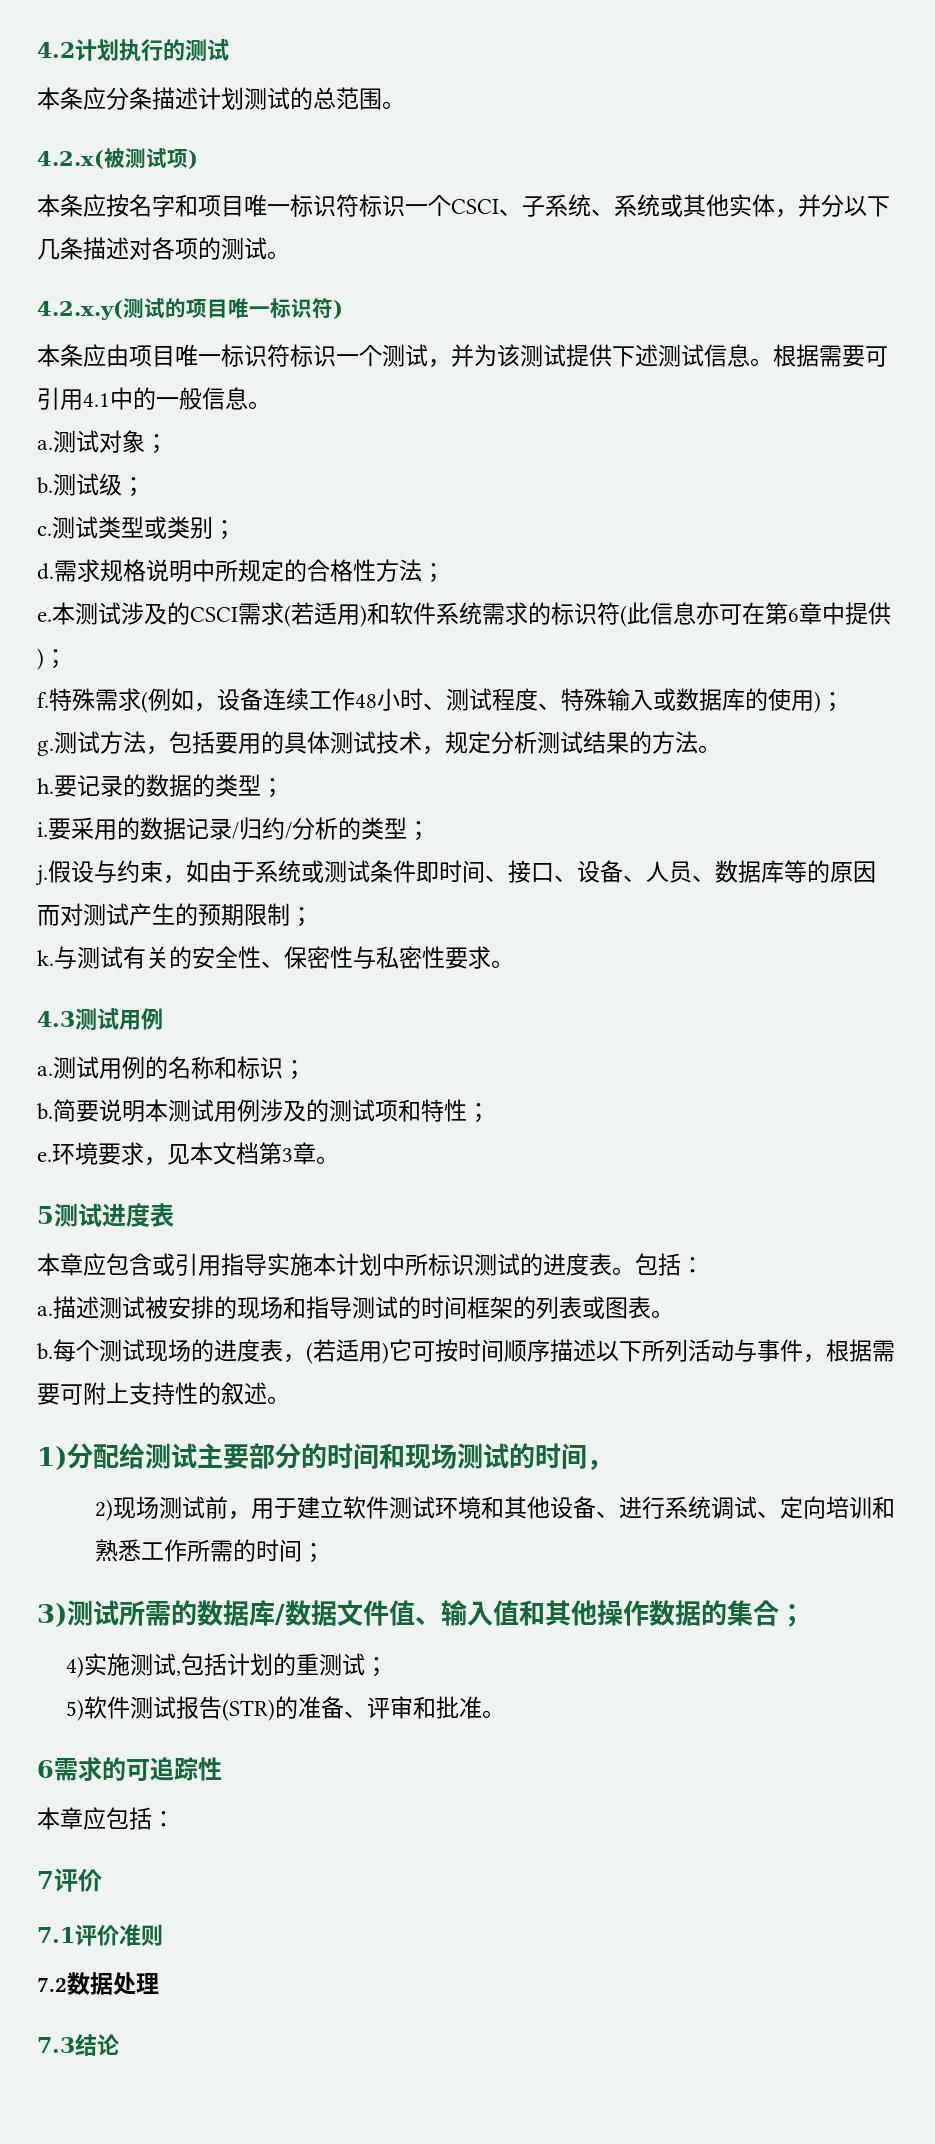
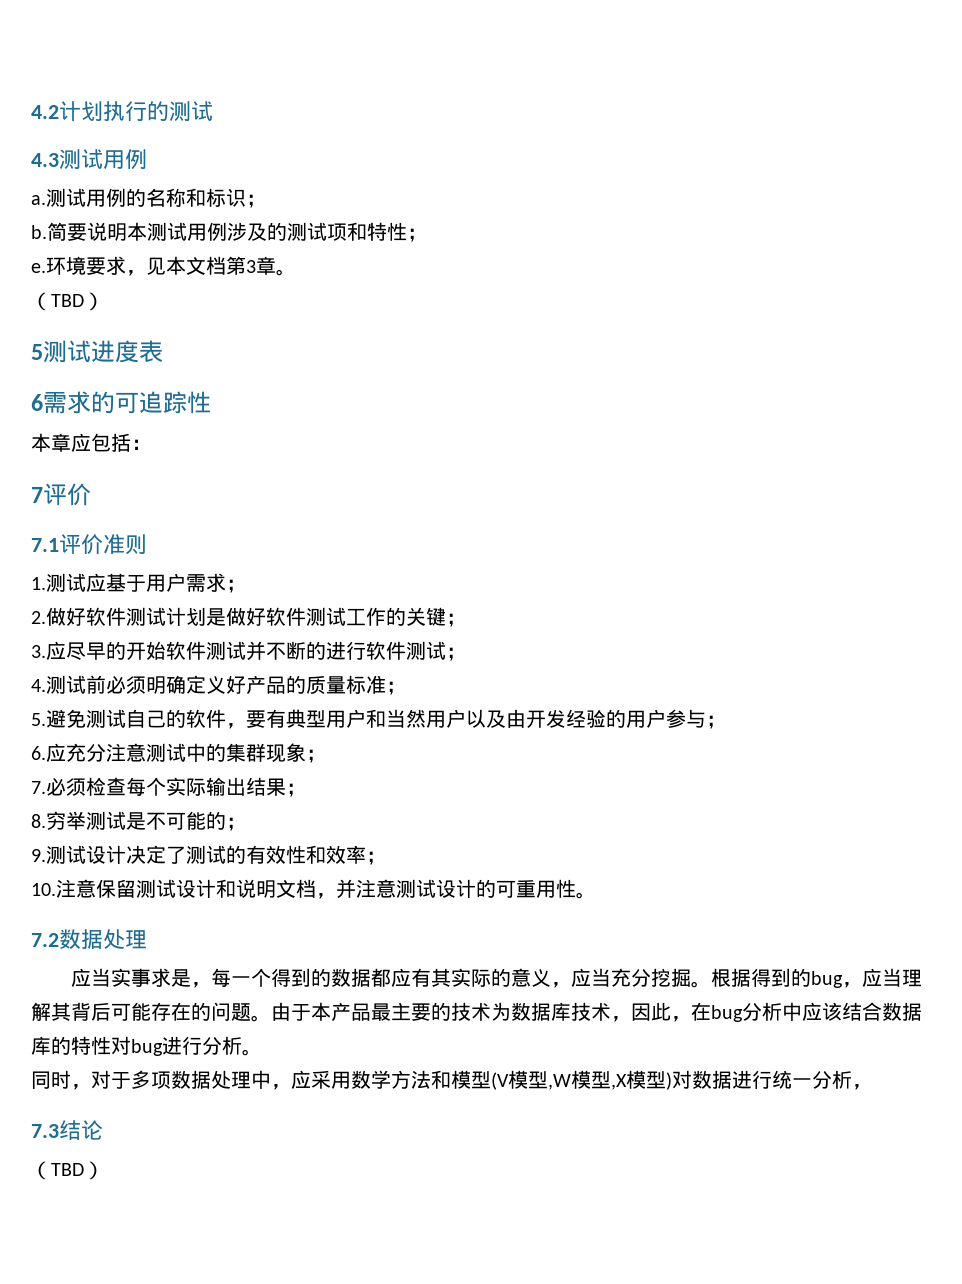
- 本条应分条描述计划测试的总范围。
- 4.2.x(被测试项)
- 本条应按名字和项目唯一标识符标识一个CSCI、子系统、系统或其他实体，并分以下几条描述对各项的测试。
- 4.2.x.y(测试的项目唯一标识符)
- 本条应由项目唯一标识符标识一个测试，并为该测试提供下述测试信息。根据需要可引用4.1中的一般信息。
- a.测试对象；
- b.测试级；
- c.测试类型或类别；
- d.需求规格说明中所规定的合格性方法；
- e.本测试涉及的CSCI需求(若适用)和软件系统需求的标识符(此信息亦可在第6章中提供)；
- f.特殊需求(例如，设备连续工作48小时、测试程度、特殊输入或数据库的使用)；
- g.测试方法，包括要用的具体测试技术，规定分析测试结果的方法。
- h.要记录的数据的类型；
- i.要采用的数据记录/归约/分析的类型；
- j.假设与约束，如由于系统或测试条件即时间、接口、设备、人员、数据库等的原因而对测试产生的预期限制；
- k.与测试有关的安全性、保密性与私密性要求。
  环境要求，见本文档第3章。
+ （TBD）
- 本章应包含或引用指导实施本计划中所标识测试的进度表。包括：
- a.描述测试被安排的现场和指导测试的时间框架的列表或图表。
- b.每个测试现场的进度表，(若适用)它可按时间顺序描述以下所列活动与事件，根据需要可附上支持性的叙述。
- 1)分配给测试主要部分的时间和现场测试的时间，
- 2)现场测试前，用于建立软件测试环境和其他设备、进行系统调试、定向培训和熟悉工作所需的时间；
- 3)测试所需的数据库/数据文件值、输入值和其他操作数据的集合；
- 4)实施测试,包括计划的重测试；
- 5)软件测试报告(STR)的准备、评审和批准。
+ 1.测试应基于用户需求；
+ 2.做好软件测试计划是做好软件测试工作的关键；
+ 3.应尽早的开始软件测试并不断的进行软件测试；
+ 4.测试前必须明确定义好产品的质量标准；
+ 5.避免测试自己的软件，要有典型用户和当然用户以及由开发经验的用户参与；
+ 6.应充分注意测试中的集群现象；
+ 7.必须检查每个实际输出结果；
+ 8.穷举测试是不可能的；
+ 9.测试设计决定了测试的有效性和效率；
+ 10.注意保留测试设计和说明文档，并注意测试设计的可重用性。
  7.2数据处理
+ 应当实事求是，每一个得到的数据都应有其实际的意义，应当充分挖掘。根据得到的bug，应当理解其背后可能存在的问题。由于本产品最主要的技术为数据库技术，因此，在bug分析中应该结合数据库的特性对bug进行分析。
+ 同时，对于多项数据处理中，应采用数学方法和模型(V模型,W模型,X模型)对数据进行统一分析，
  7.3结论
+ （TBD）

